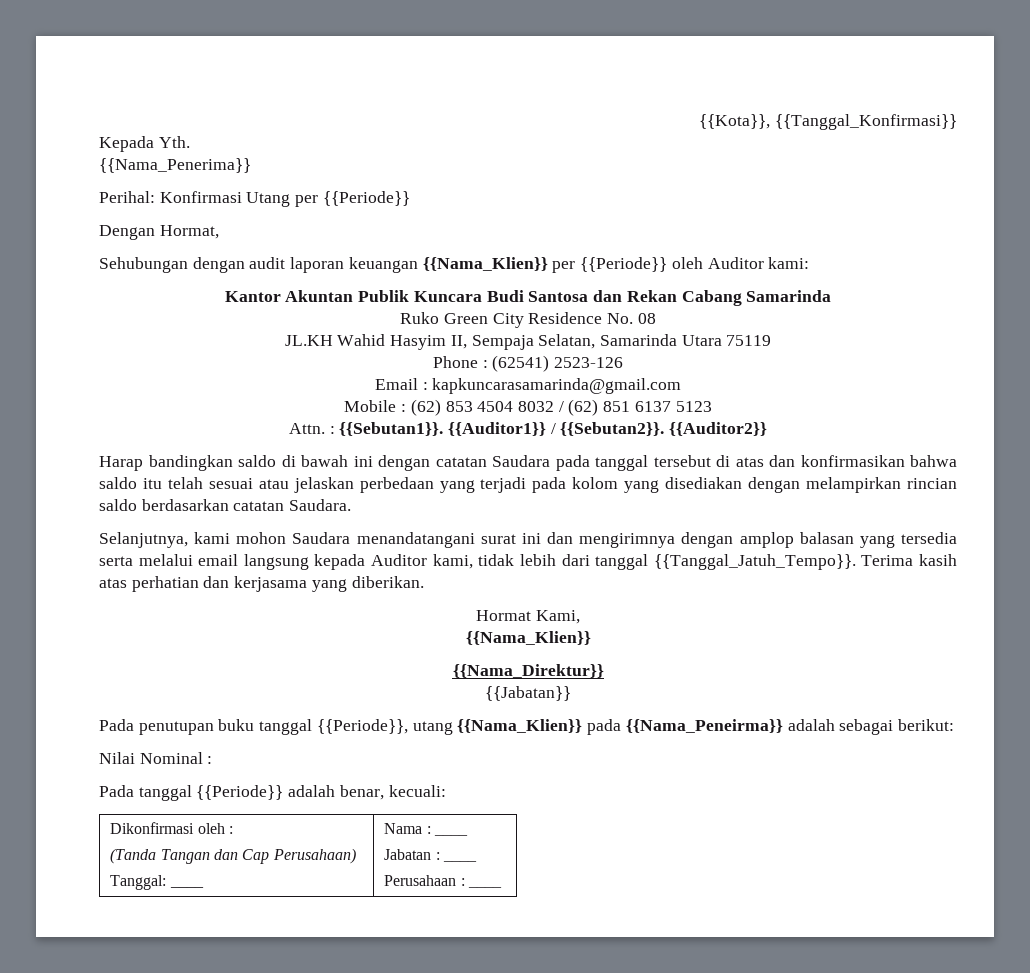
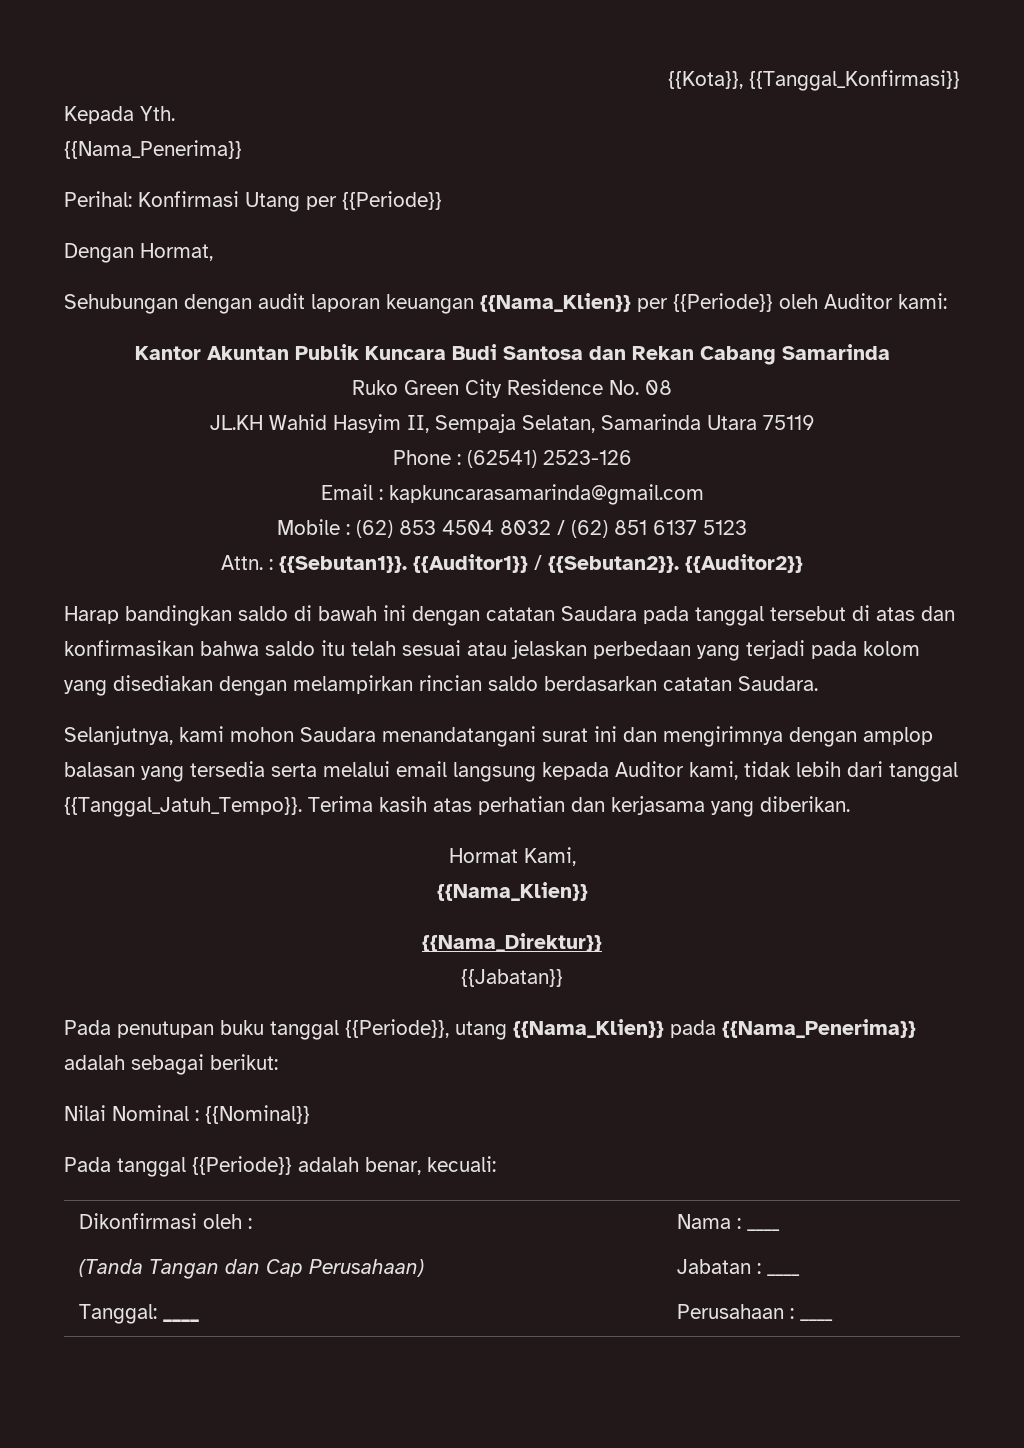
- Pada penutupan buku tanggal {{Periode}}, utang {{Nama_Klien}} pada {{Nama_Peneirma}} adalah sebagai berikut:
+ Pada penutupan buku tanggal {{Periode}}, utang {{Nama_Klien}} pada {{Nama_Penerima}} adalah sebagai berikut:
- Nilai Nominal :
+ Nilai Nominal : {{Nominal}}

